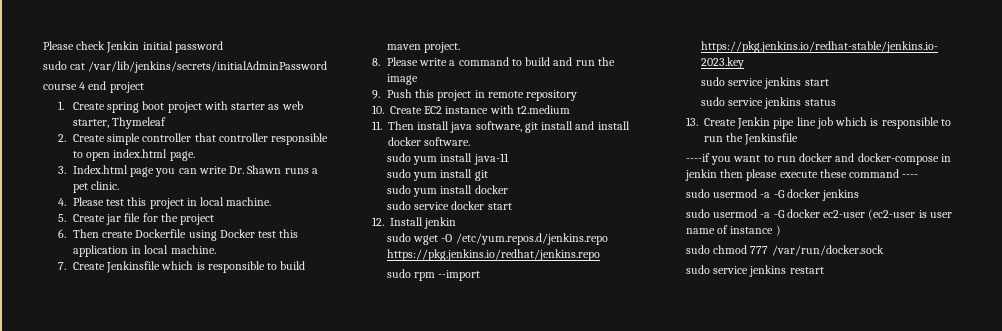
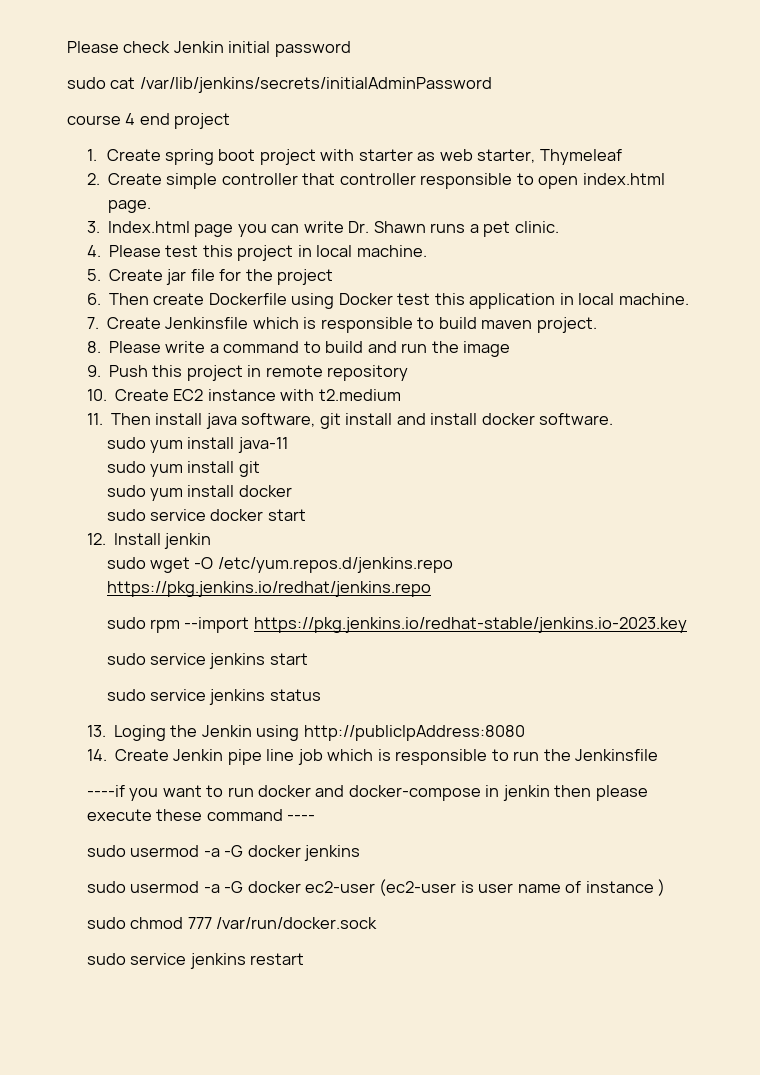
- 13. Create Jenkin pipe line job which is responsible to run the Jenkinsfile
+ 13. Loging the Jenkin using http://publicIpAddress:8080
+ 14. Create Jenkin pipe line job which is responsible to run the Jenkinsfile

